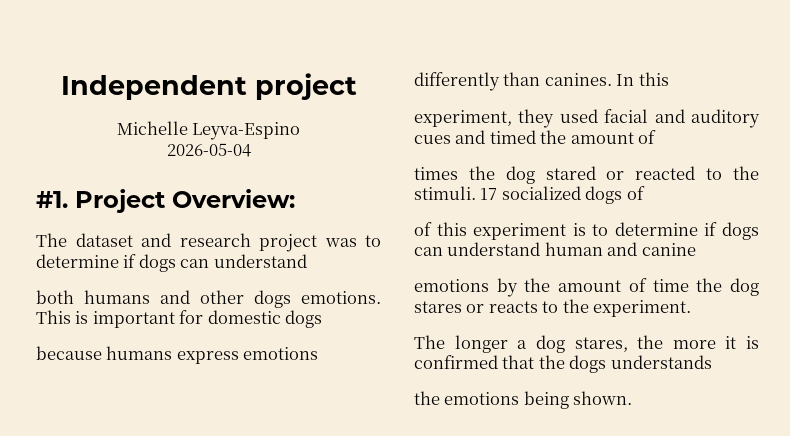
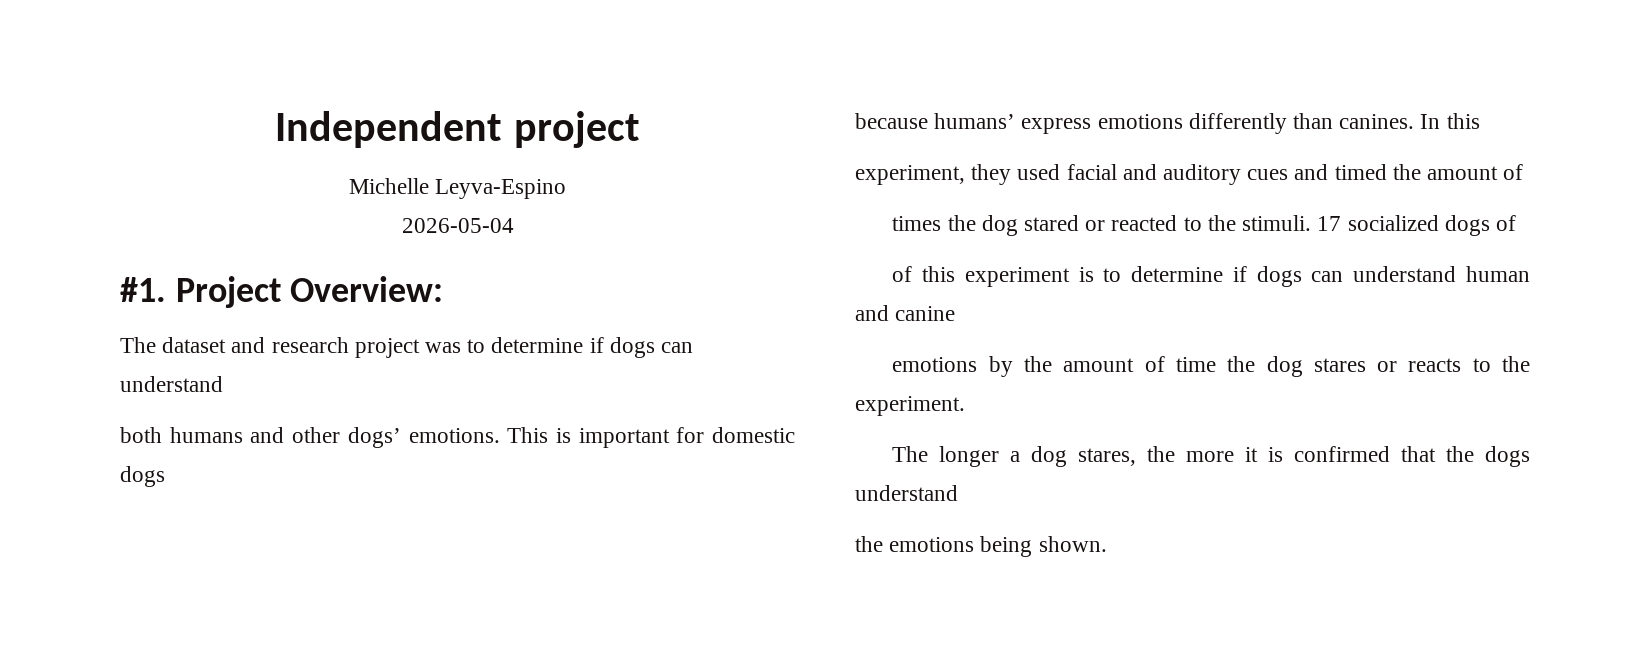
- both humans and other dogs emotions.
+ both humans and other dogs’ emotions.
- because humans express emotions differently than canines.
+ because humans’ express emotions differently than canines.
- The longer a dog stares, the more it is confirmed that the dogs understands
+ The longer a dog stares, the more it is confirmed that the dogs understand

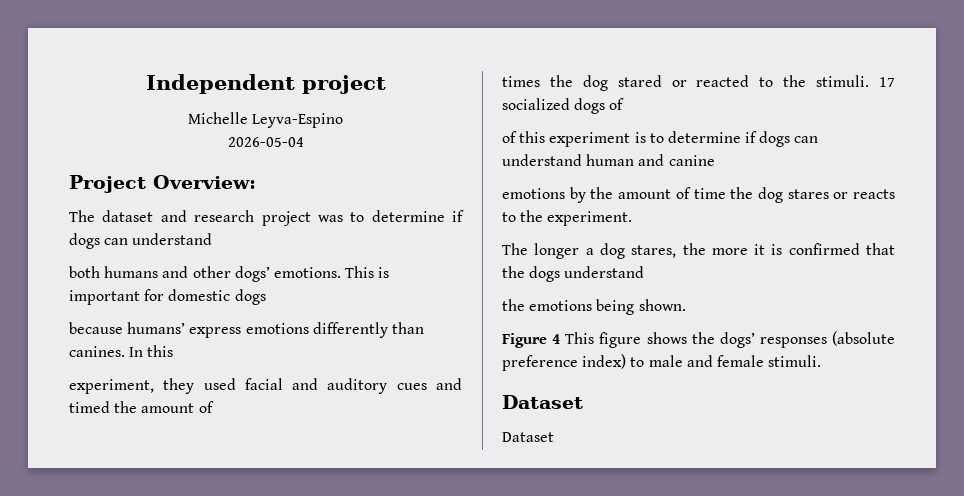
- #1.
+ Figure 4 This figure shows the dogs’ responses (absolute preference index) to male and female stimuli.
+ Dataset
+ Dataset

